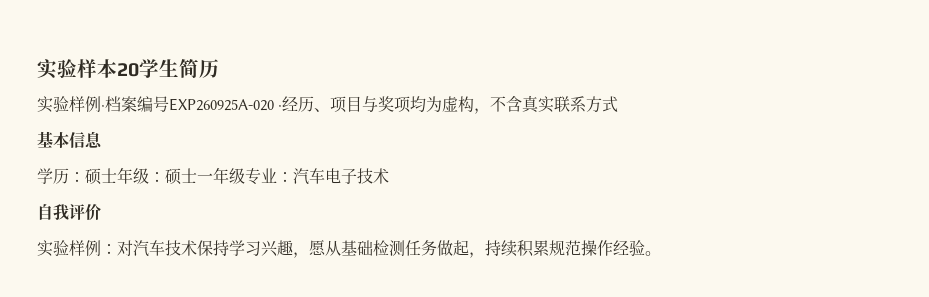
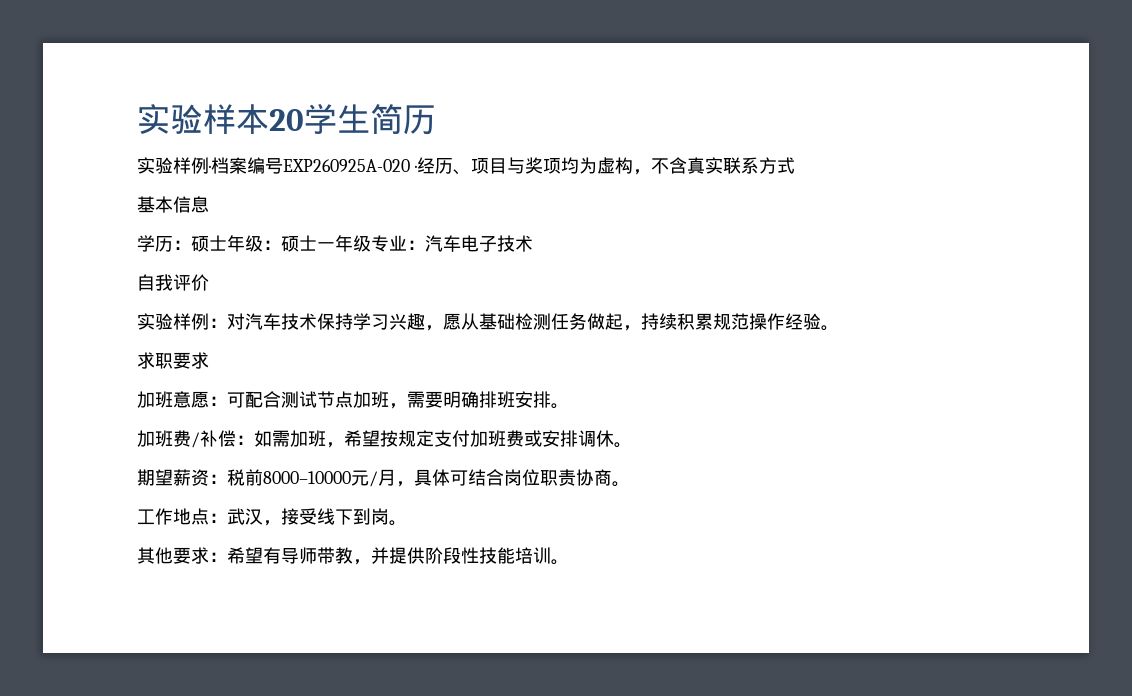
+ 求职要求
+ 加班意愿：可配合测试节点加班，需要明确排班安排。
+ 加班费/补偿：如需加班，希望按规定支付加班费或安排调休。
+ 期望薪资：税前8000–10000元/月，具体可结合岗位职责协商。
+ 工作地点：武汉，接受线下到岗。
+ 其他要求：希望有导师带教，并提供阶段性技能培训。

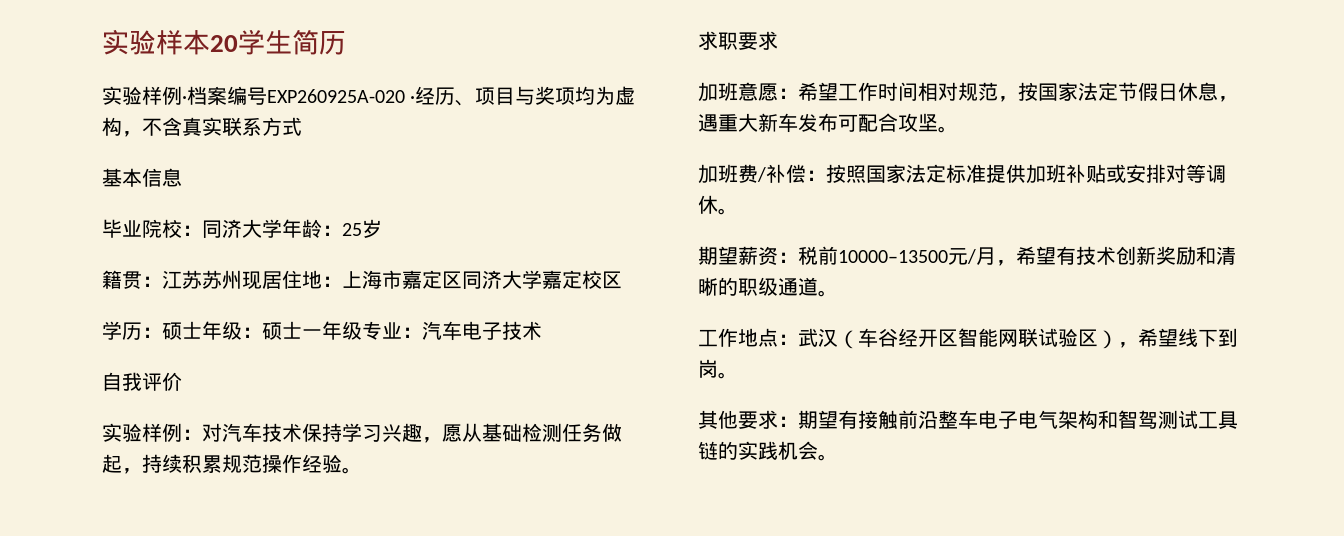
+ 毕业院校：同济大学年龄：25岁
+ 籍贯：江苏苏州现居住地：上海市嘉定区同济大学嘉定校区
- 加班意愿：可配合测试节点加班，需要明确排班安排。
+ 加班意愿：希望工作时间相对规范，按国家法定节假日休息，遇重大新车发布可配合攻坚。
- 加班费/补偿：如需加班，希望按规定支付加班费或安排调休。
+ 加班费/补偿：按照国家法定标准提供加班补贴或安排对等调休。
- 期望薪资：税前8000–10000元/月，具体可结合岗位职责协商。
- 工作地点：武汉，接受线下到岗。
+ 期望薪资：税前10000–13500元/月，希望有技术创新奖励和清晰的职级通道。
+ 工作地点：武汉（车谷经开区智能网联试验区），希望线下到岗。
- 其他要求：希望有导师带教，并提供阶段性技能培训。
+ 其他要求：期望有接触前沿整车电子电气架构和智驾测试工具链的实践机会。

